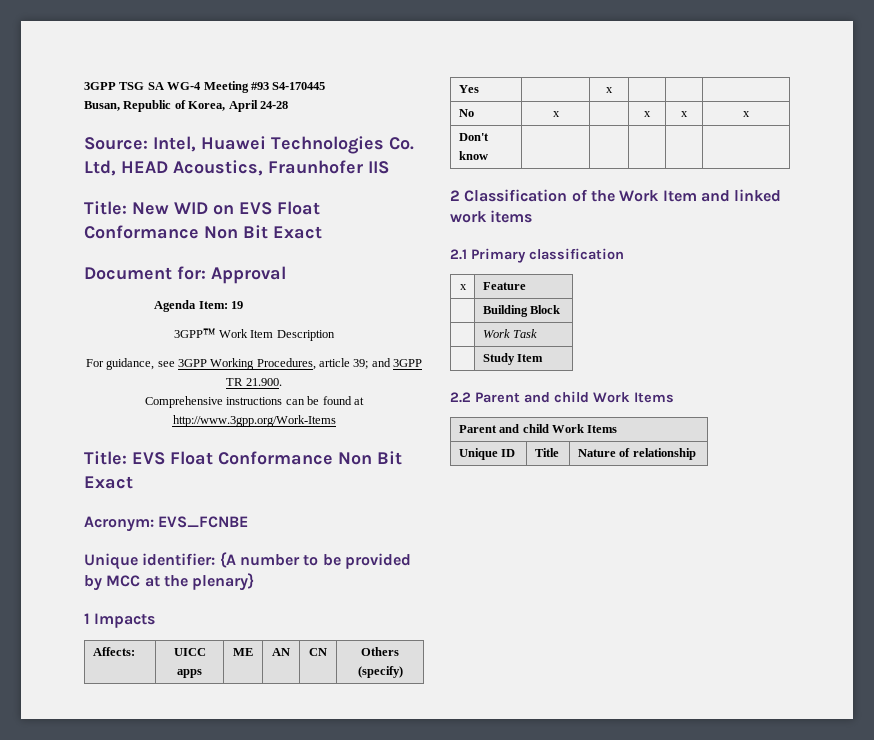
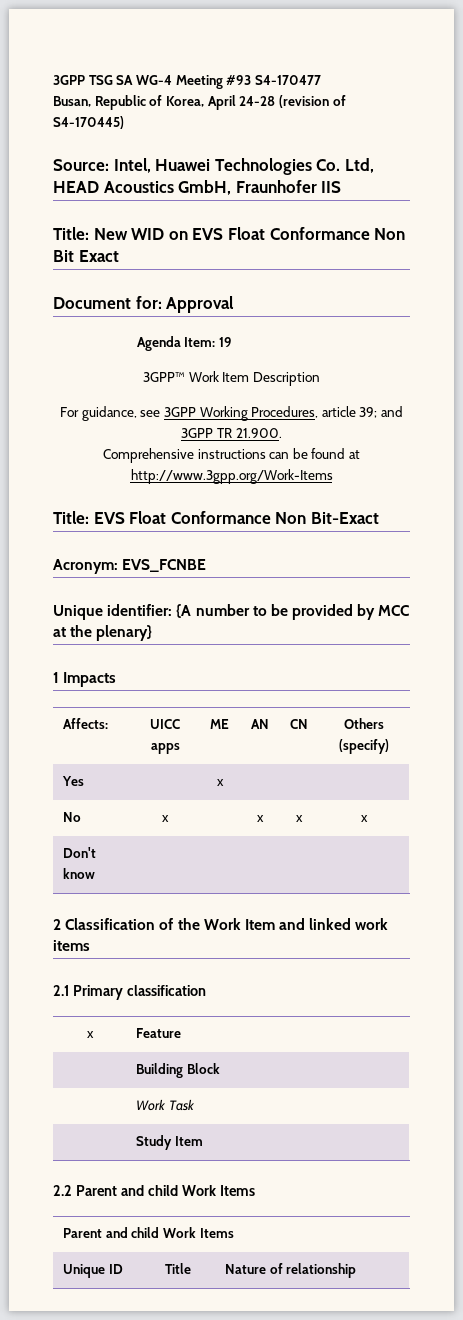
- 3GPP TSG SA WG-4 Meeting #93 S4-170445
+ 3GPP TSG SA WG-4 Meeting #93 S4-170477
- Busan, Republic of Korea, April 24-28
+ Busan, Republic of Korea, April 24-28 (revision of S4-170445)
- Source: Intel, Huawei Technologies Co. Ltd, HEAD Acoustics, Fraunhofer IIS
+ Source: Intel, Huawei Technologies Co. Ltd, HEAD Acoustics GmbH, Fraunhofer IIS
- Title: EVS Float Conformance Non Bit Exact
+ Title: EVS Float Conformance Non Bit-Exact

